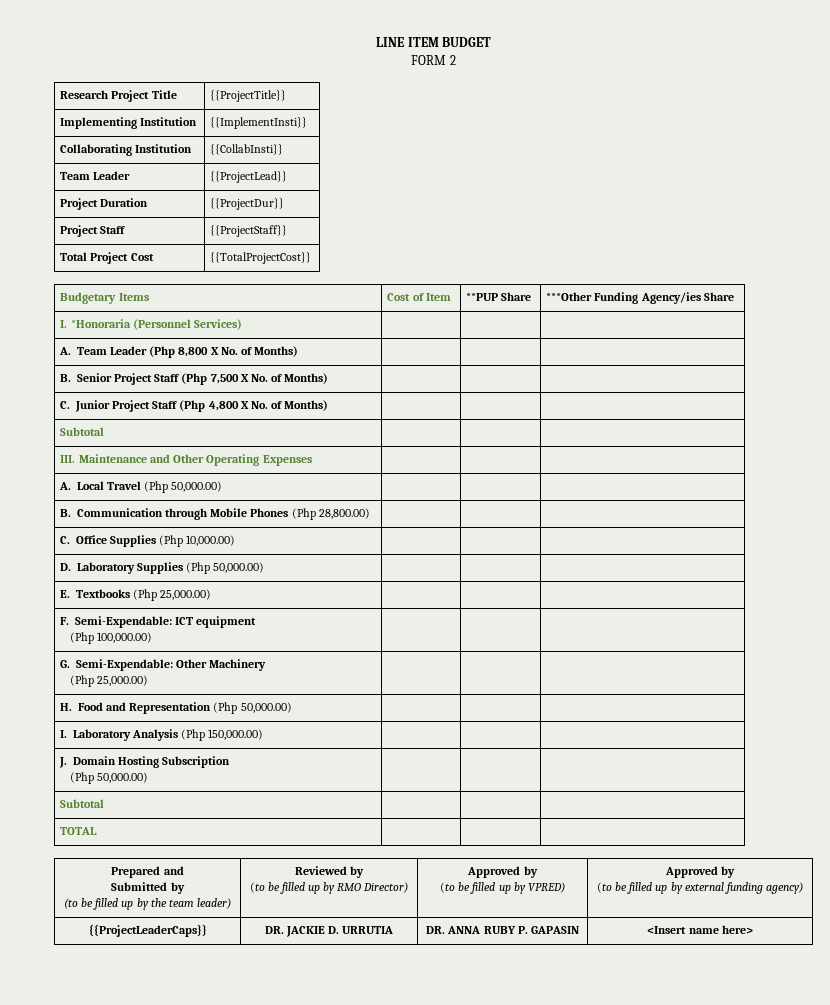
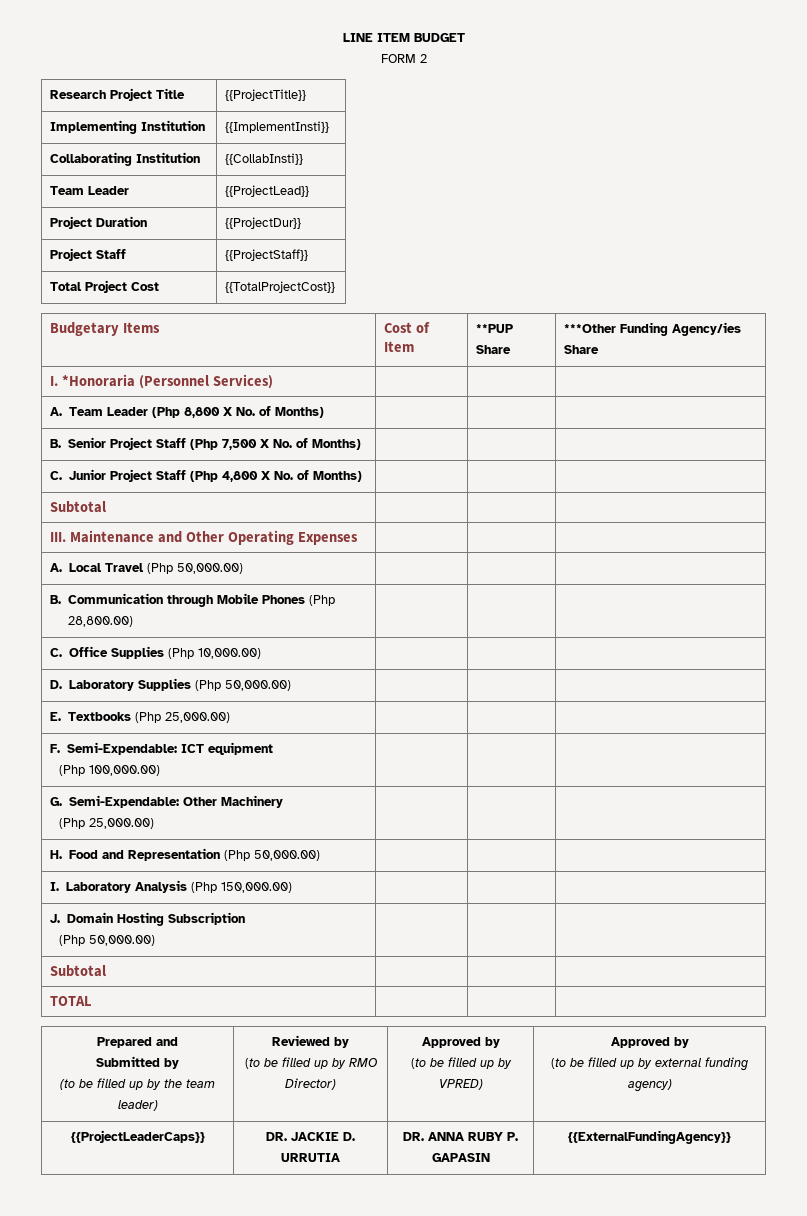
- {{ProjectLeaderCaps}} | DR. JACKIE D. URRUTIA | DR. ANNA RUBY P. GAPASIN | <Insert name here>
+ {{ProjectLeaderCaps}} | DR. JACKIE D. URRUTIA | DR. ANNA RUBY P. GAPASIN | {{ExternalFundingAgency}}

